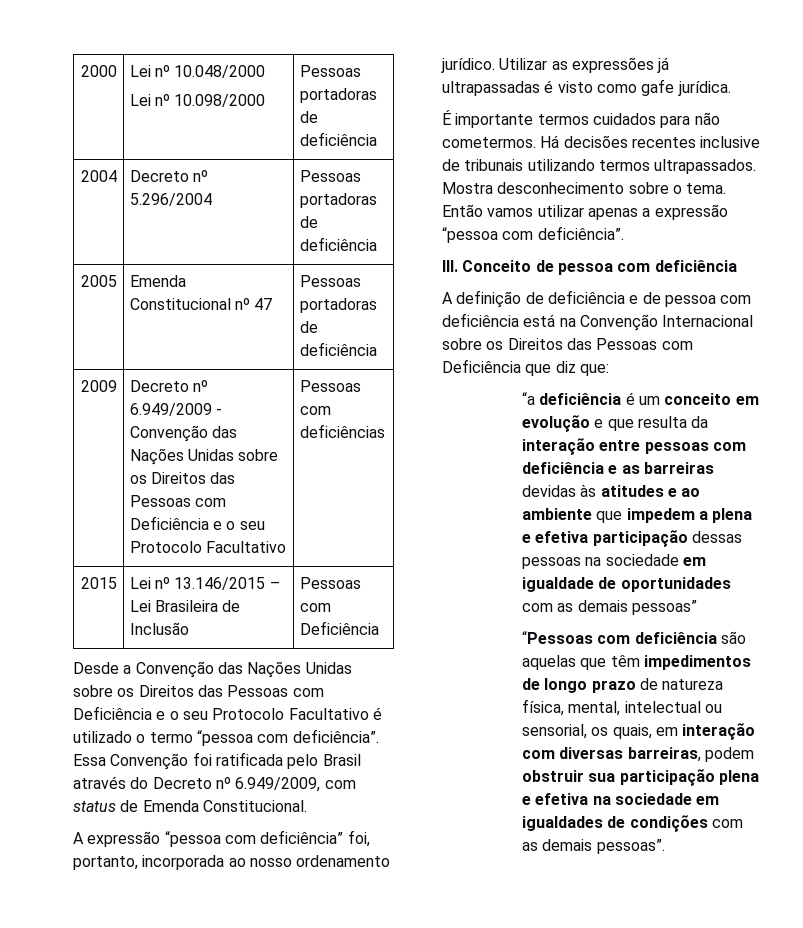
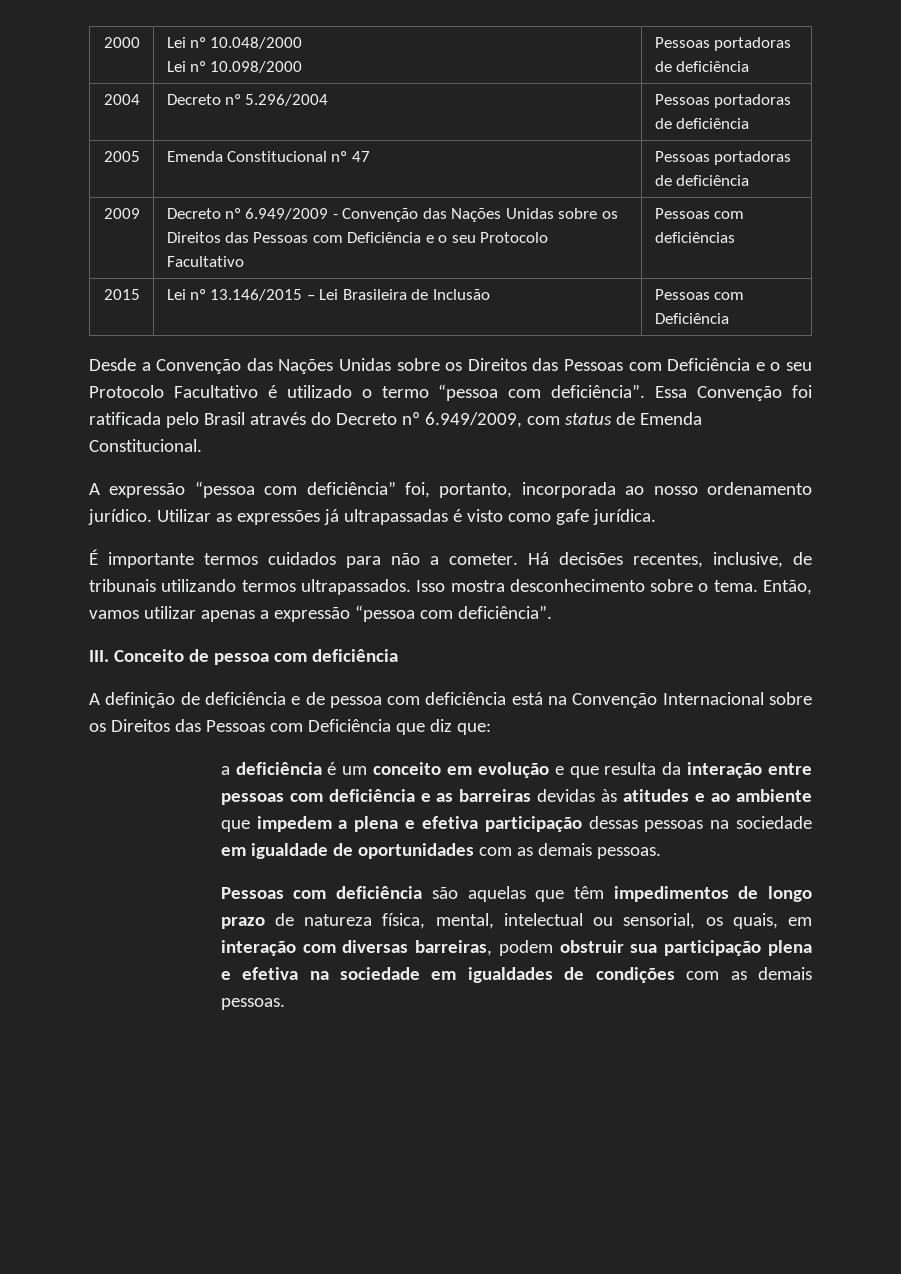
- É importante termos cuidados para não cometermos. Há decisões recentes inclusive de tribunais utilizando termos ultrapassados.
+ É importante termos cuidados para não a cometer. Há decisões recentes, inclusive, de tribunais utilizando termos ultrapassados.
- Mostra desconhecimento sobre o tema.
+ Isso mostra desconhecimento sobre o tema.
- Então vamos utilizar apenas a expressão “pessoa com deficiência”.
+ Então, vamos utilizar apenas a expressão “pessoa com deficiência”.
- “a deficiência é um conceito em evolução e que resulta da interação entre pessoas com deficiência e as barreiras devidas às atitudes e ao ambiente que impedem a plena e efetiva participação dessas pessoas na sociedade em igualdade de oportunidades com as demais pessoas”
- “Pessoas com deficiência são aquelas que têm impedimentos de longo prazo de natureza física, mental, intelectual ou sensorial, os quais, em interação com diversas barreiras, podem obstruir sua participação plena e efetiva na sociedade em igualdades de condições com as demais pessoas”.
+ a deficiência é um conceito em evolução e que resulta da interação entre pessoas com deficiência e as barreiras devidas às atitudes e ao ambiente que impedem a plena e efetiva participação dessas pessoas na sociedade em igualdade de oportunidades com as demais pessoas.
+ Pessoas com deficiência são aquelas que têm impedimentos de longo prazo de natureza física, mental, intelectual ou sensorial, os quais, em interação com diversas barreiras, podem obstruir sua participação plena e efetiva na sociedade em igualdades de condições com as demais pessoas.

